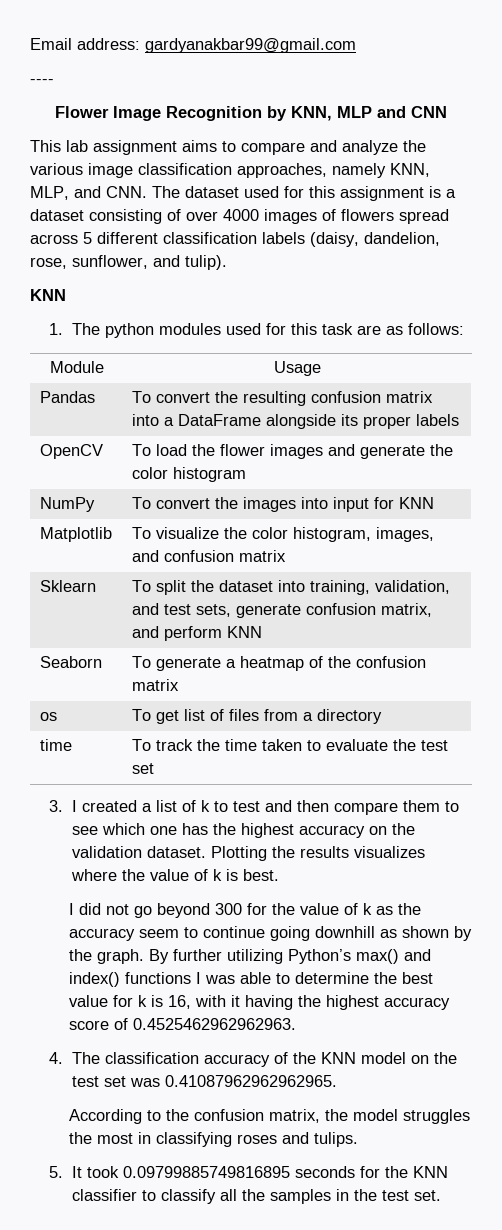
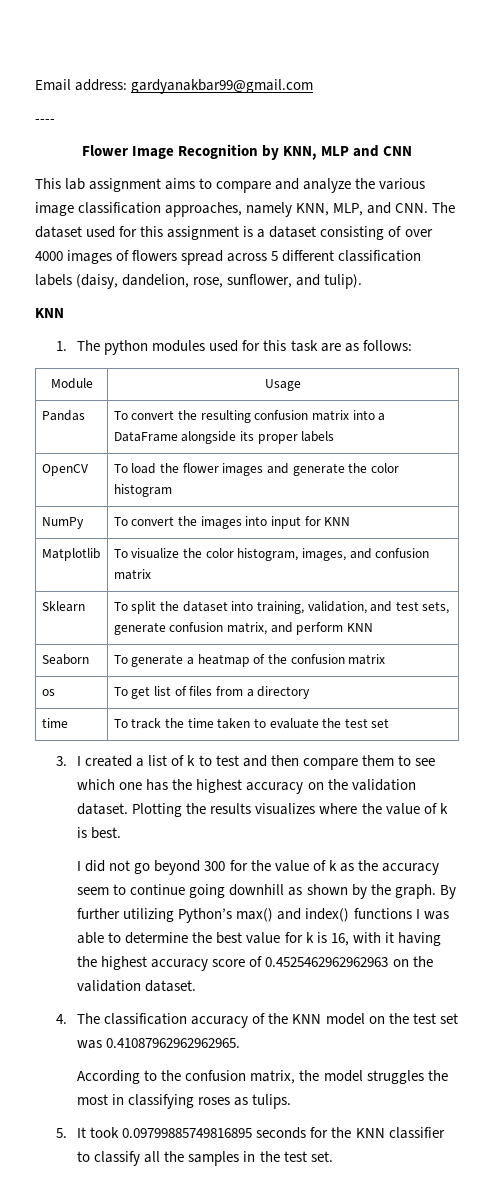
- By further utilizing Python’s max() and index() functions I was able to determine the best value for k is 16, with it having the highest accuracy score of 0.4525462962962963.
+ By further utilizing Python’s max() and index() functions I was able to determine the best value for k is 16, with it having the highest accuracy score of 0.4525462962962963 on the validation dataset.
- According to the confusion matrix, the model struggles the most in classifying roses and tulips.
+ According to the confusion matrix, the model struggles the most in classifying roses as tulips.

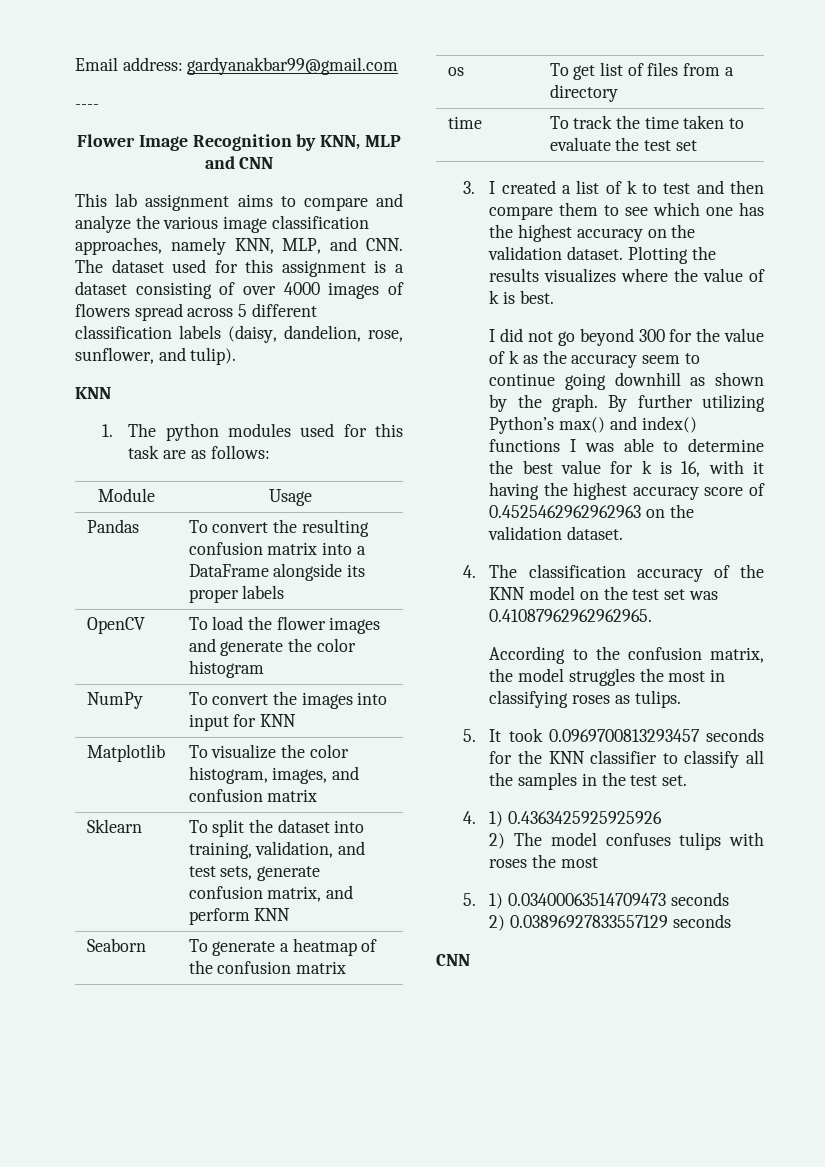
- 5. It took 0.09799885749816895 seconds for the KNN classifier to classify all the samples in the test set.
+ 5. It took 0.0969700813293457 seconds for the KNN classifier to classify all the samples in the test set.
+ 4. 1) 0.4363425925925926
+ 2) The model confuses tulips with roses the most
+ 5. 1) 0.03400063514709473 seconds
+ 2) 0.03896927833557129 seconds
+ CNN

